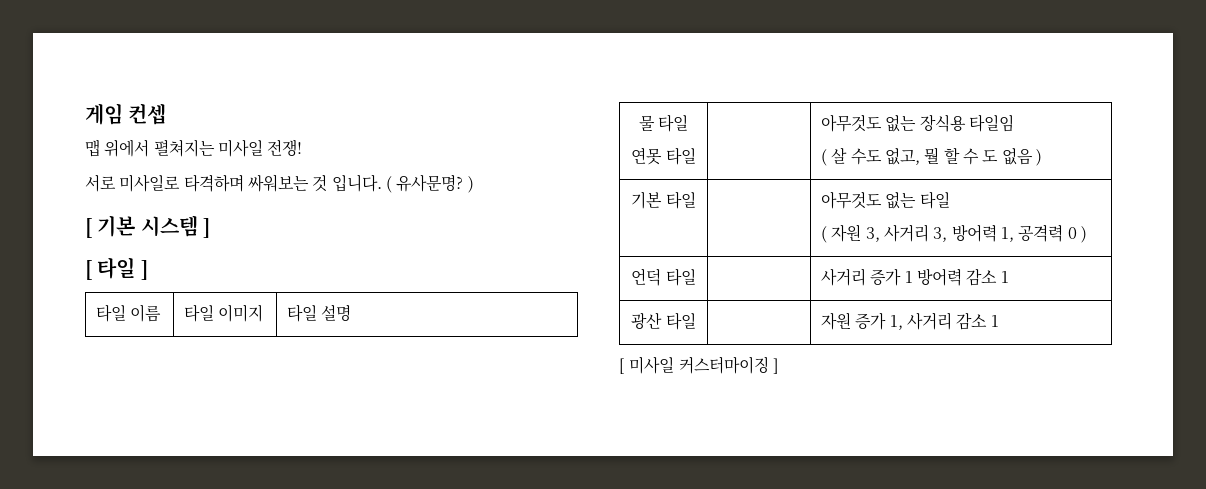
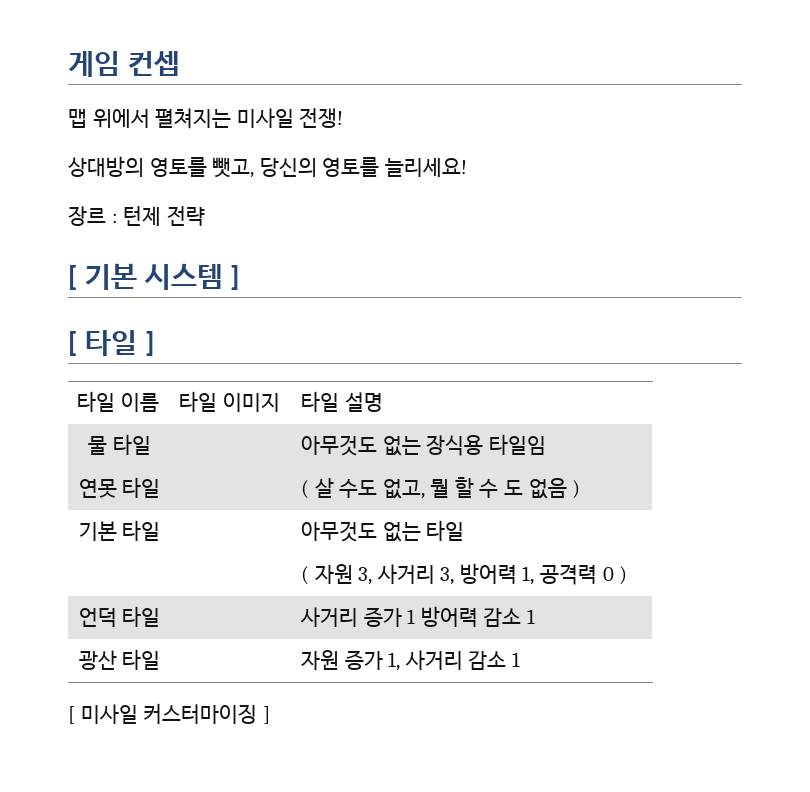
- 서로 미사일로 타격하며 싸워보는 것 입니다. ( 유사문명? )
+ 상대방의 영토를 뺏고, 당신의 영토를 늘리세요!
+ 장르 : 턴제 전략

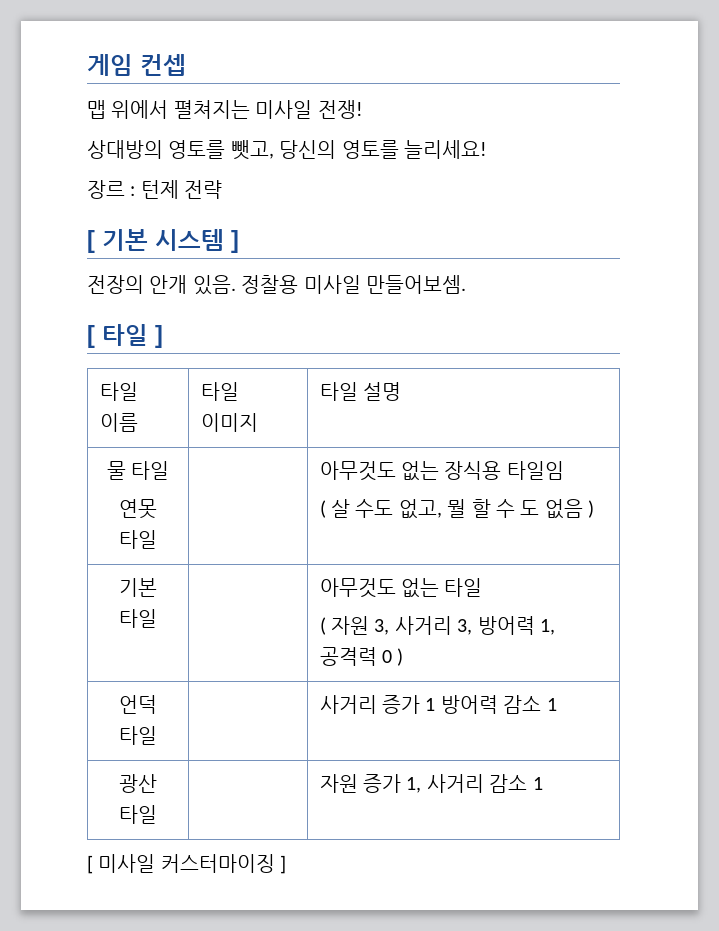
+ 전장의 안개 있음. 정찰용 미사일 만들어보셈.

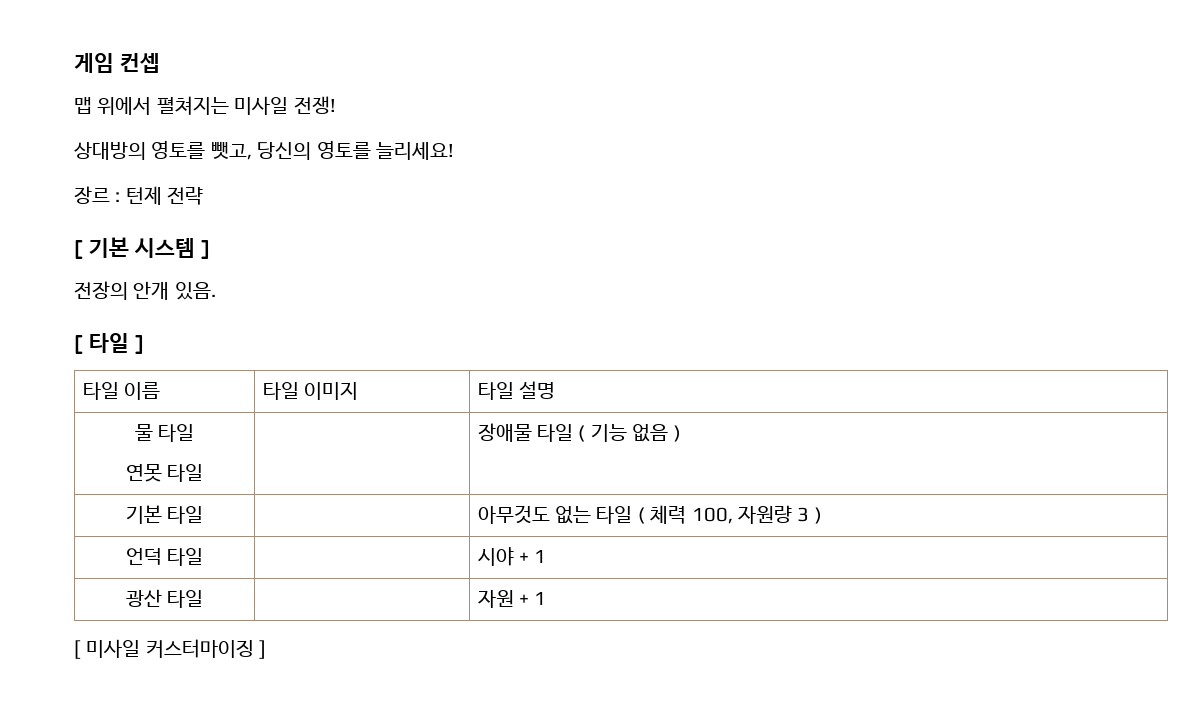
- 정찰용 미사일 만들어보셈.
  물 타일
- 연못 타일 | | 아무것도 없는 장식용 타일임
- ( 살 수도 없고, 뭘 할 수 도 없음 )
+ 연못 타일 | | 장애물 타일 ( 기능 없음 )
- 기본 타일 | | 아무것도 없는 타일
- ( 자원 3, 사거리 3, 방어력 1, 공격력 0 )
- 언덕 타일 | | 사거리 증가 1 방어력 감소 1
+ 기본 타일 | | 아무것도 없는 타일 ( 체력 100, 자원량 3 )
+ 언덕 타일 | | 시야 + 1
- 광산 타일 | | 자원 증가 1, 사거리 감소 1
+ 광산 타일 | | 자원 + 1

